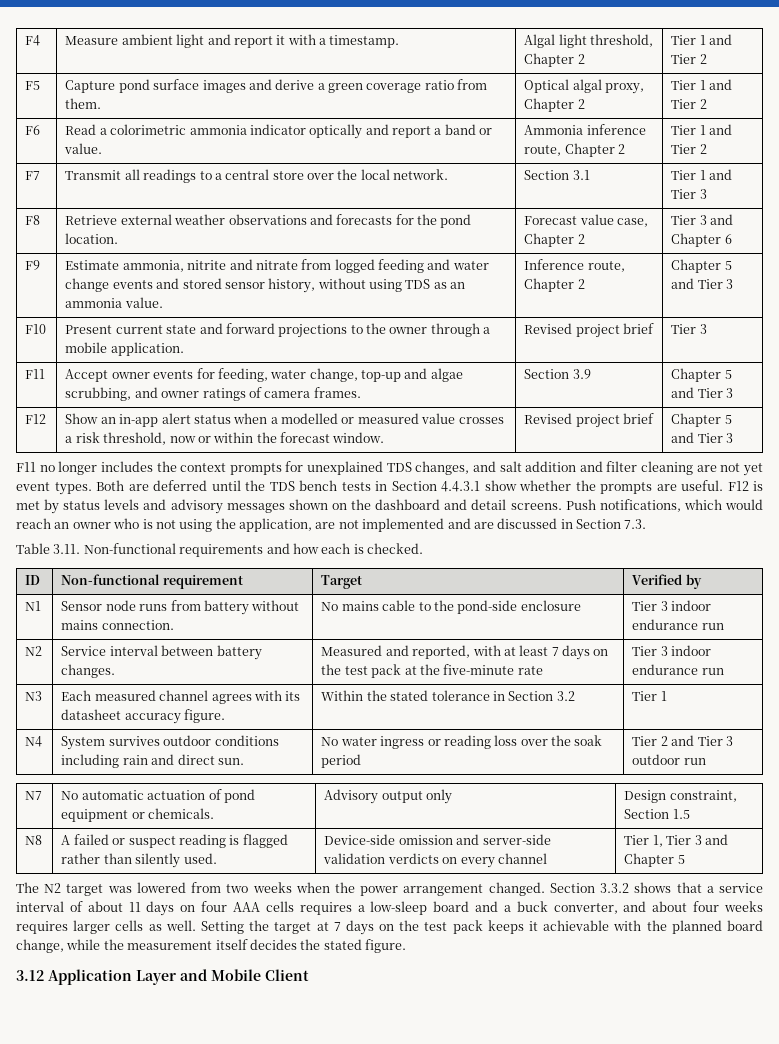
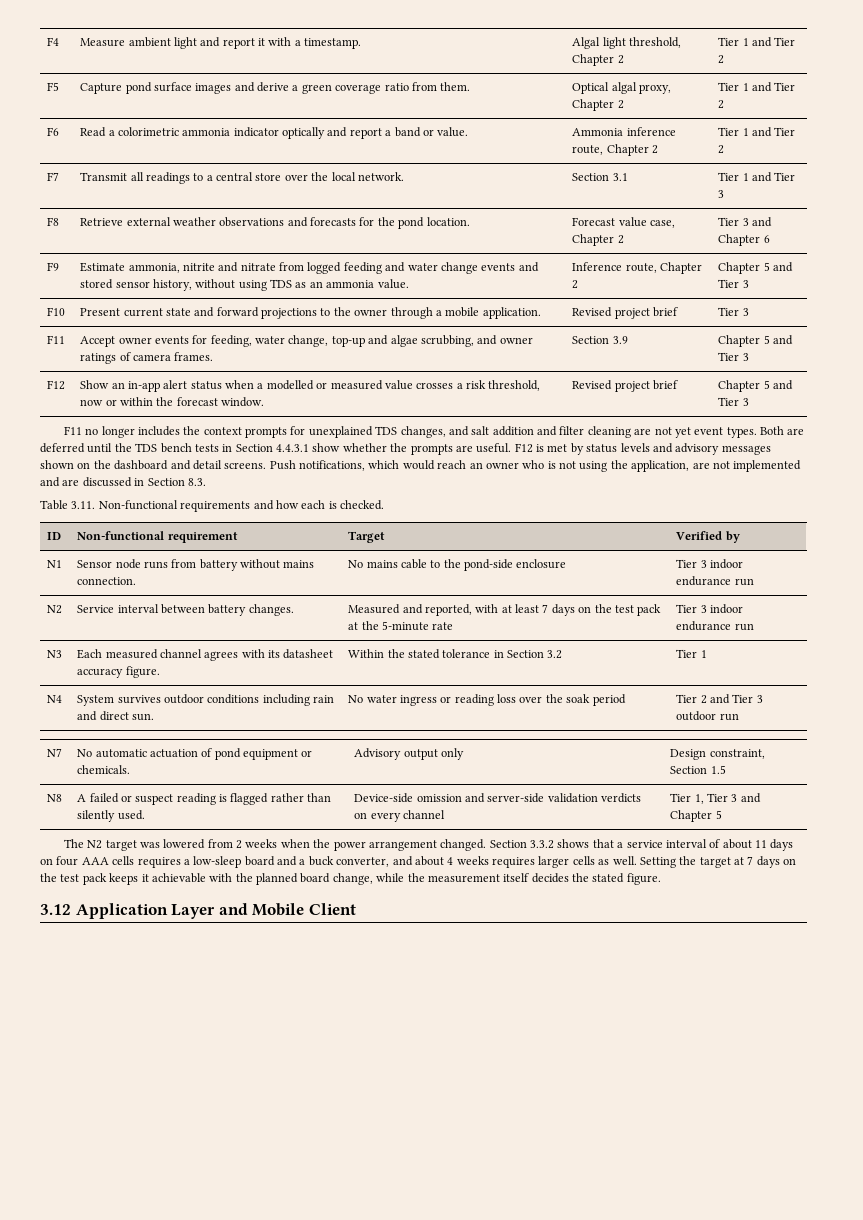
- Push notifications, which would reach an owner who is not using the application, are not implemented and are discussed in Section 7.3.
+ Push notifications, which would reach an owner who is not using the application, are not implemented and are discussed in Section 8.3.
- N2 | Service interval between battery changes. | Measured and reported, with at least 7 days on the test pack at the five-minute rate | Tier 3 indoor endurance run
+ N2 | Service interval between battery changes. | Measured and reported, with at least 7 days on the test pack at the 5-minute rate | Tier 3 indoor endurance run
- The N2 target was lowered from two weeks when the power arrangement changed.
+ The N2 target was lowered from 2 weeks when the power arrangement changed.
- Section 3.3.2 shows that a service interval of about 11 days on four AAA cells requires a low-sleep board and a buck converter, and about four weeks requires larger cells as well.
+ Section 3.3.2 shows that a service interval of about 11 days on four AAA cells requires a low-sleep board and a buck converter, and about 4 weeks requires larger cells as well.

